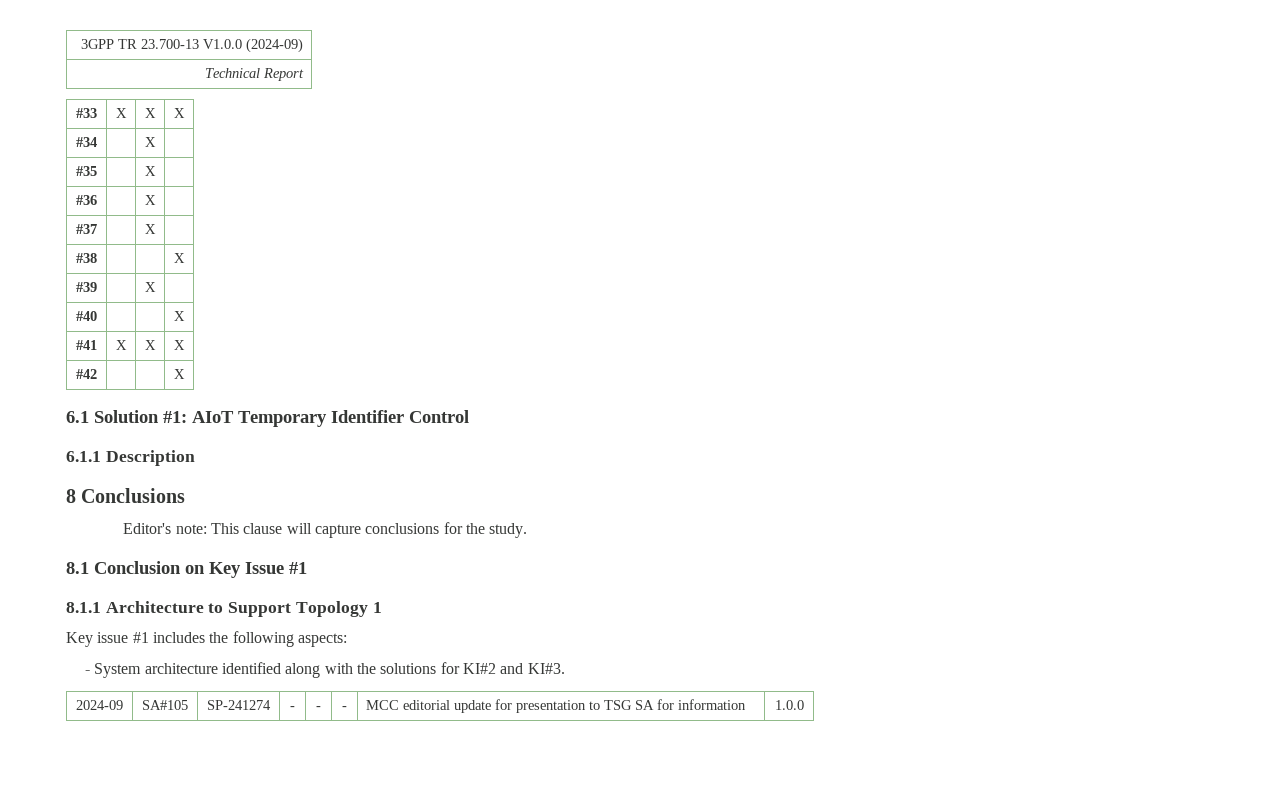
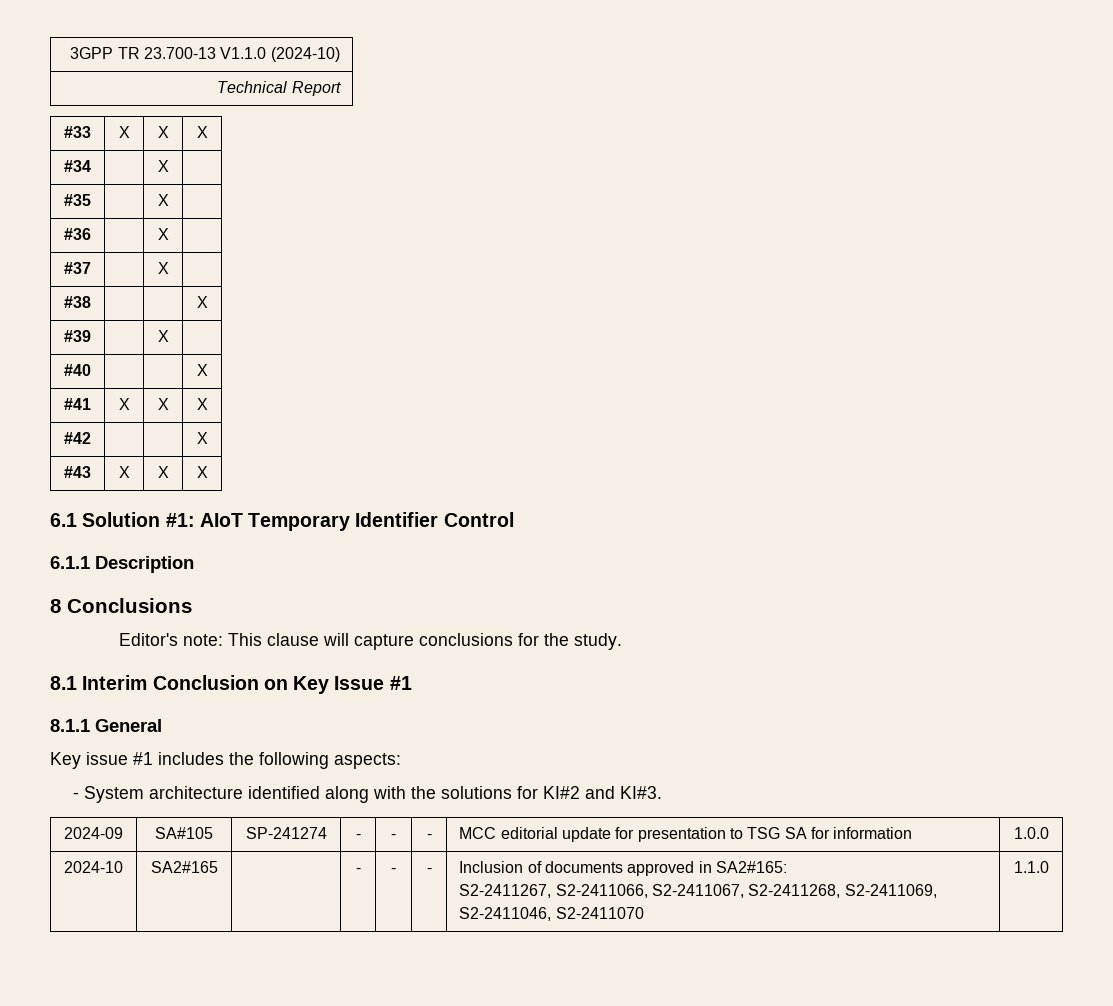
- 3GPP TR 23.700-13 V1.0.0 (2024-09)
+ 3GPP TR 23.700-13 V1.1.0 (2024-10)
+ #43 | X | X | X
- 8.1 Conclusion on Key Issue #1
+ 8.1 Interim Conclusion on Key Issue #1
- 8.1.1 Architecture to Support Topology 1
+ 8.1.1 General
+ 2024-10 | SA2#165 | | - | - | - | Inclusion of documents approved in SA2#165:
+ S2-2411267, S2-2411066, S2-2411067, S2-2411268, S2-2411069, S2-2411046, S2-2411070 | 1.1.0

